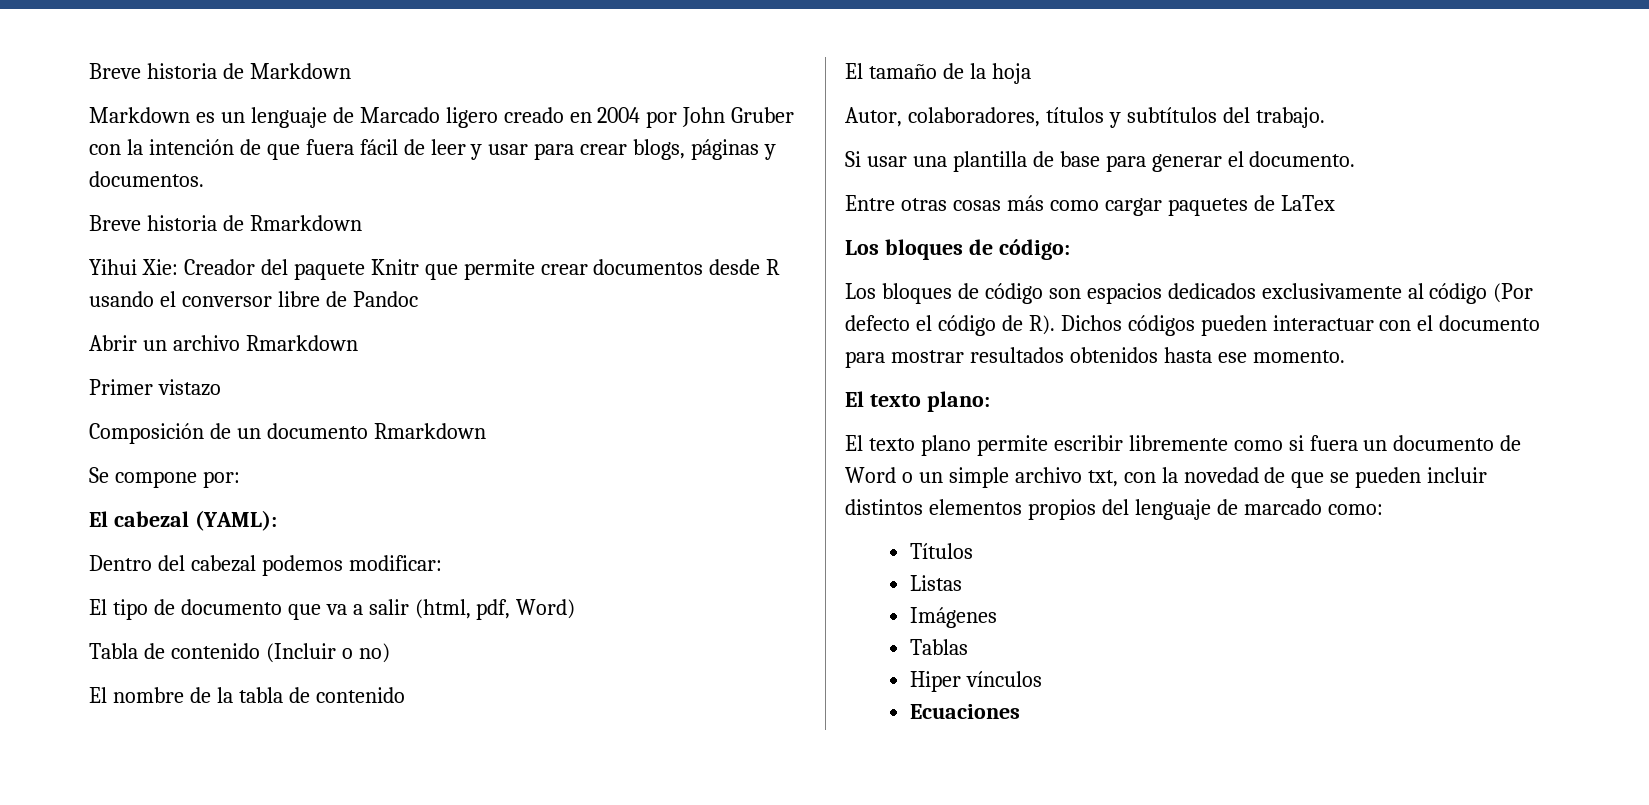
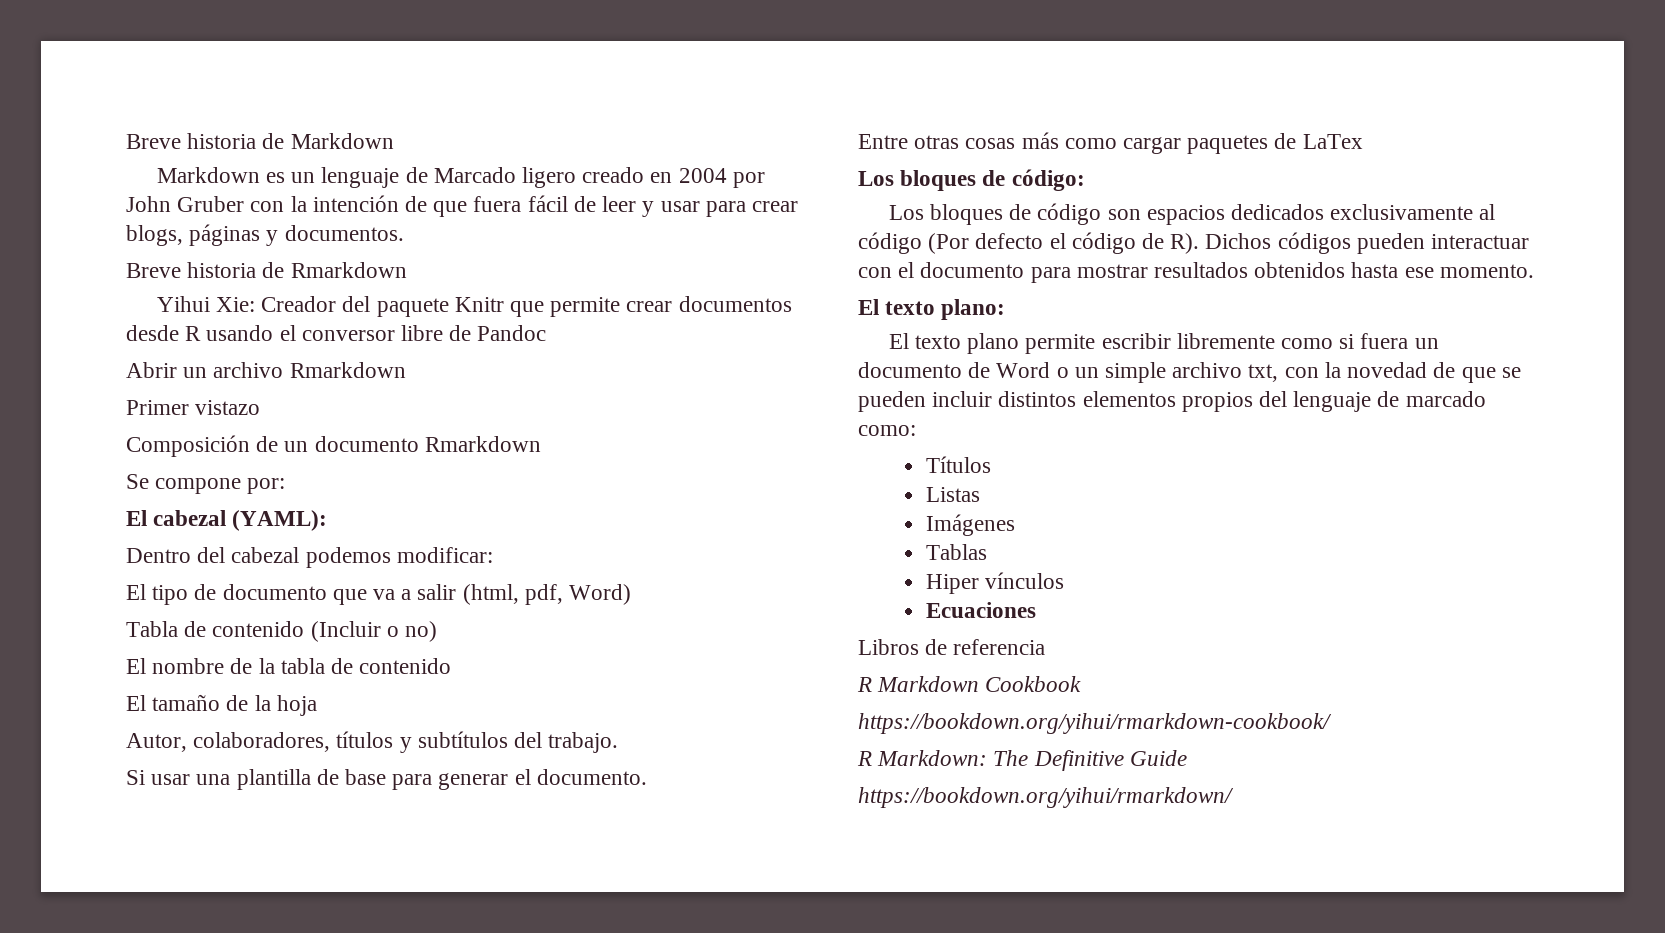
+ Libros de referencia
+ R Markdown Cookbook
+ https://bookdown.org/yihui/rmarkdown-cookbook/
+ R Markdown: The Definitive Guide
+ https://bookdown.org/yihui/rmarkdown/

